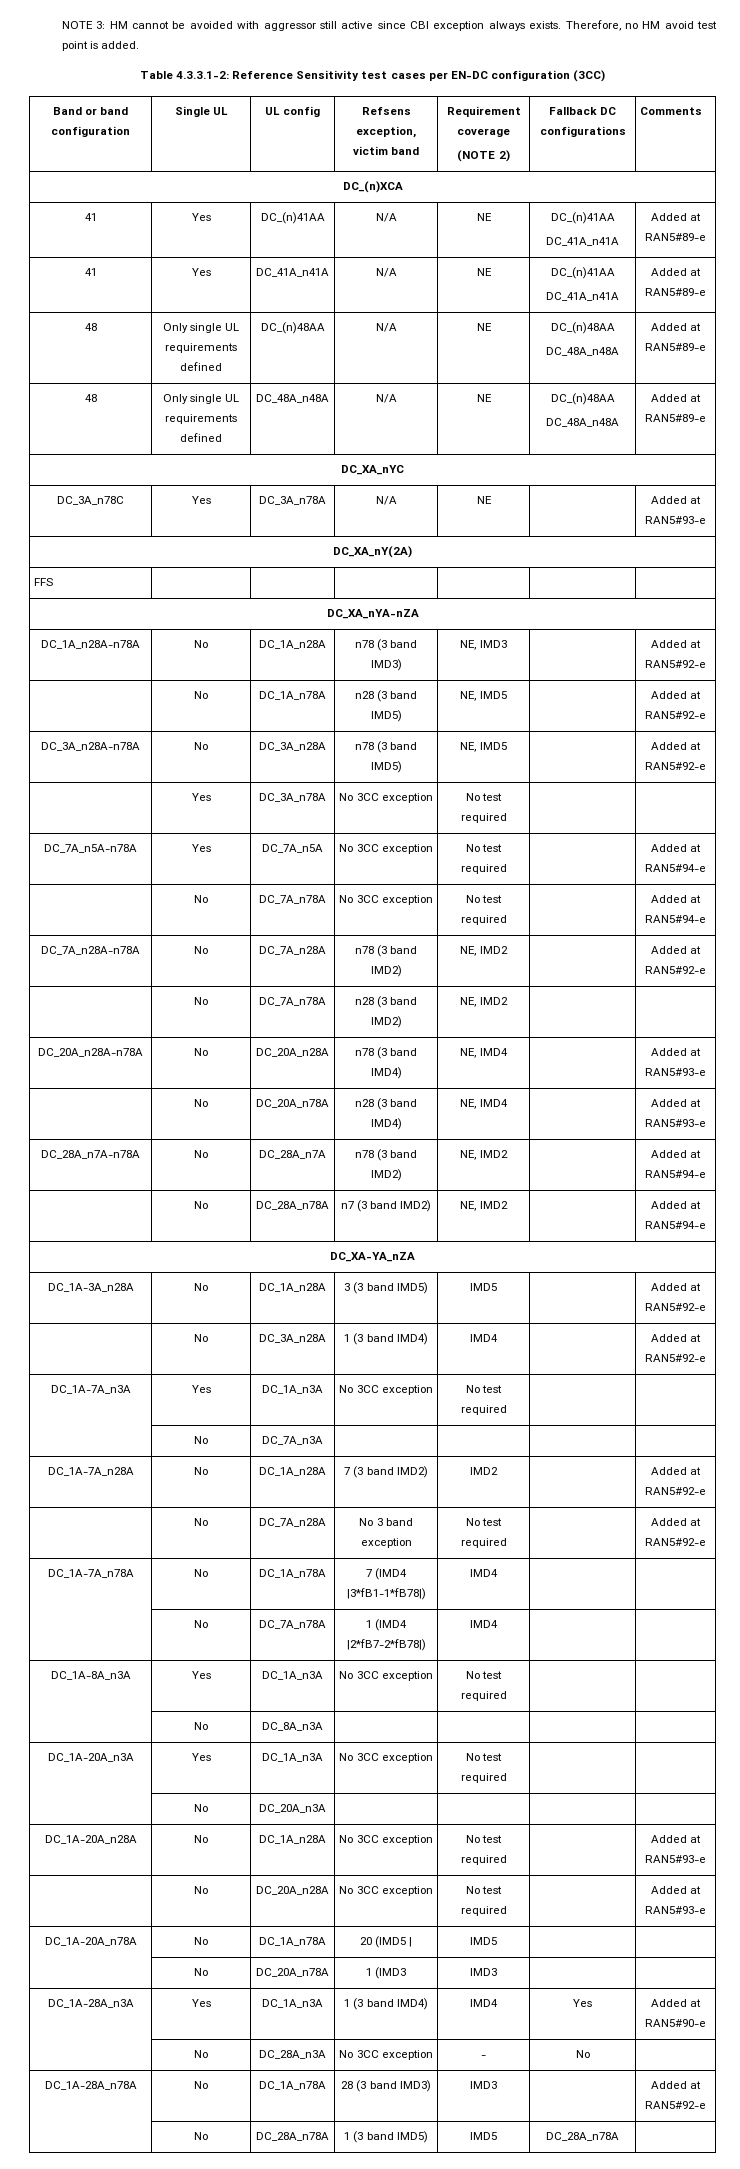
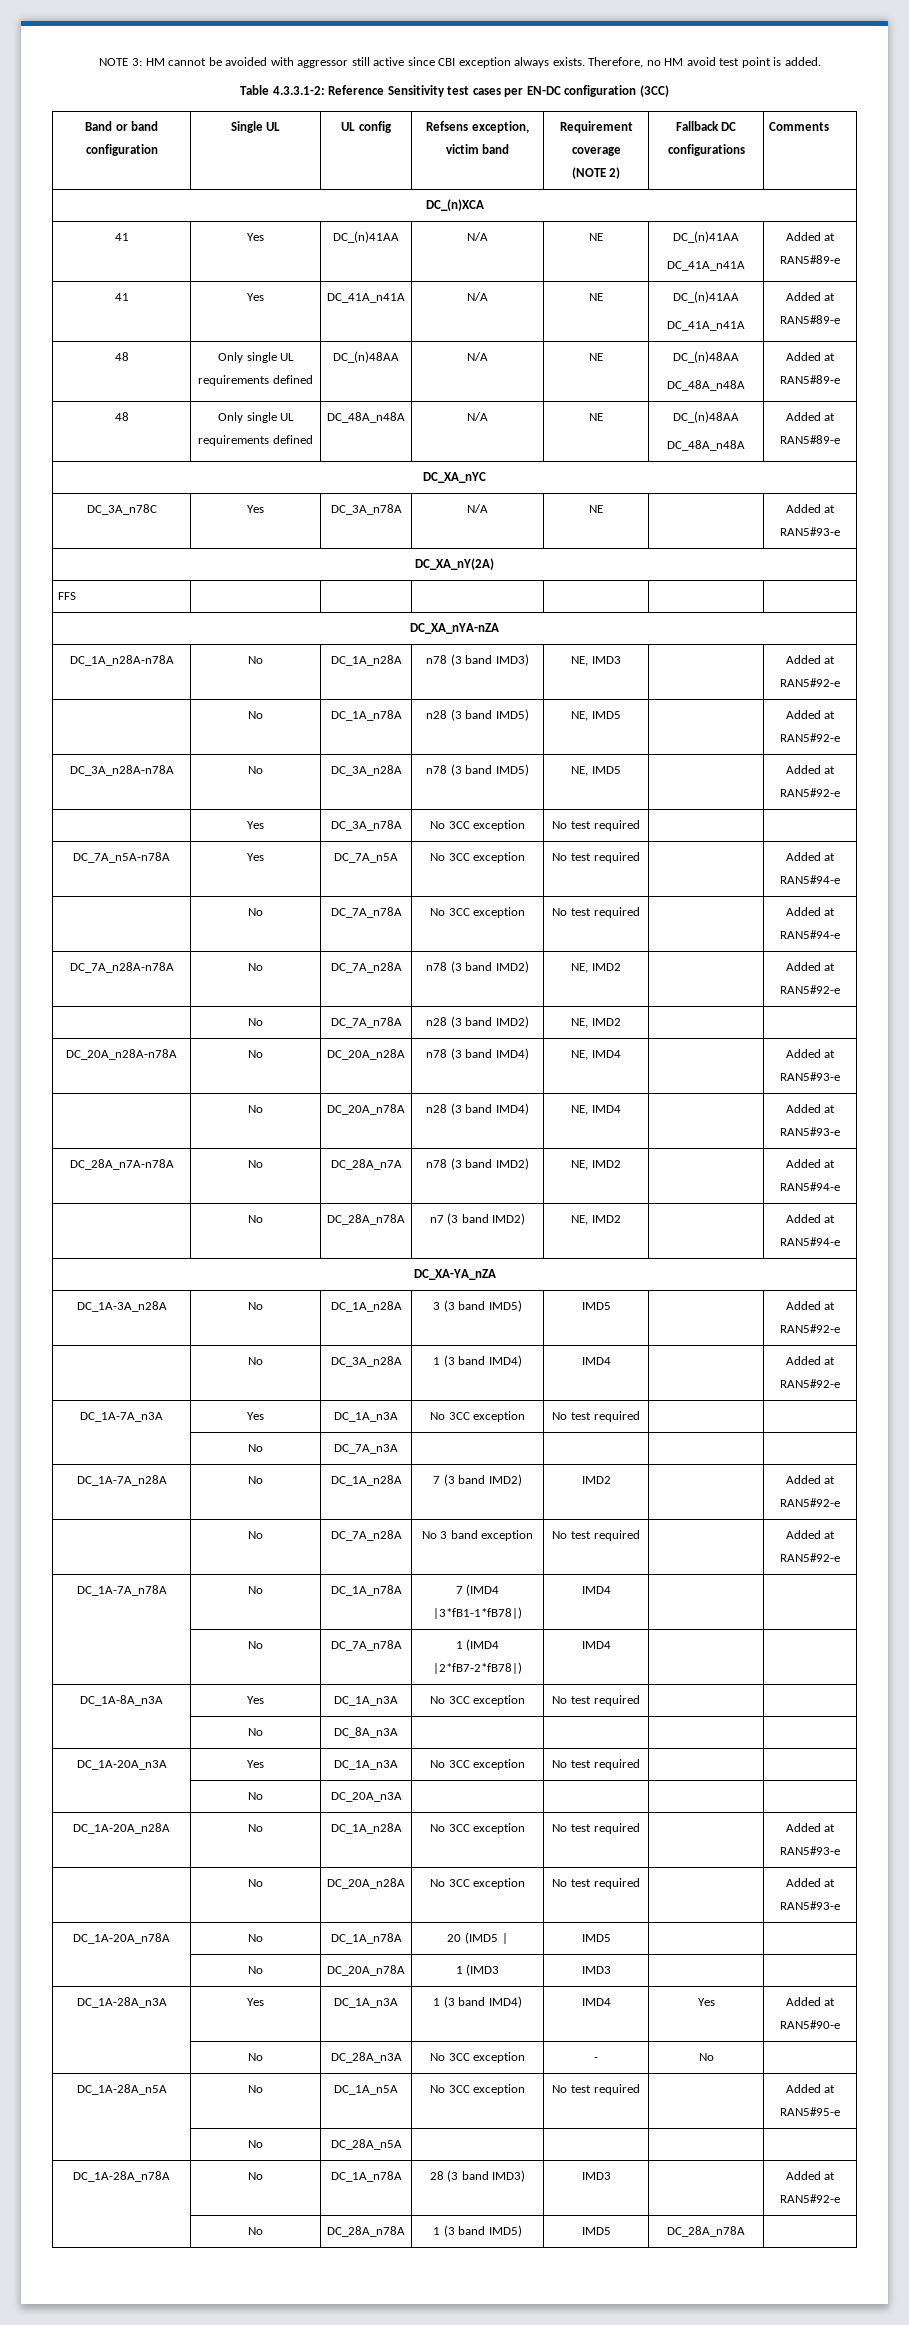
+ DC_1A-28A_n5A | No | DC_1A_n5A | No 3CC exception | No test required | | Added at RAN5#95-e
+ | No | DC_28A_n5A | | | |

